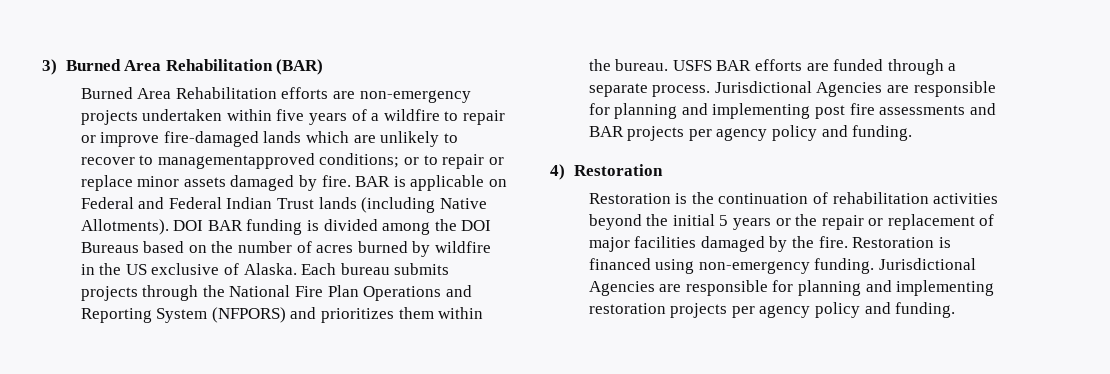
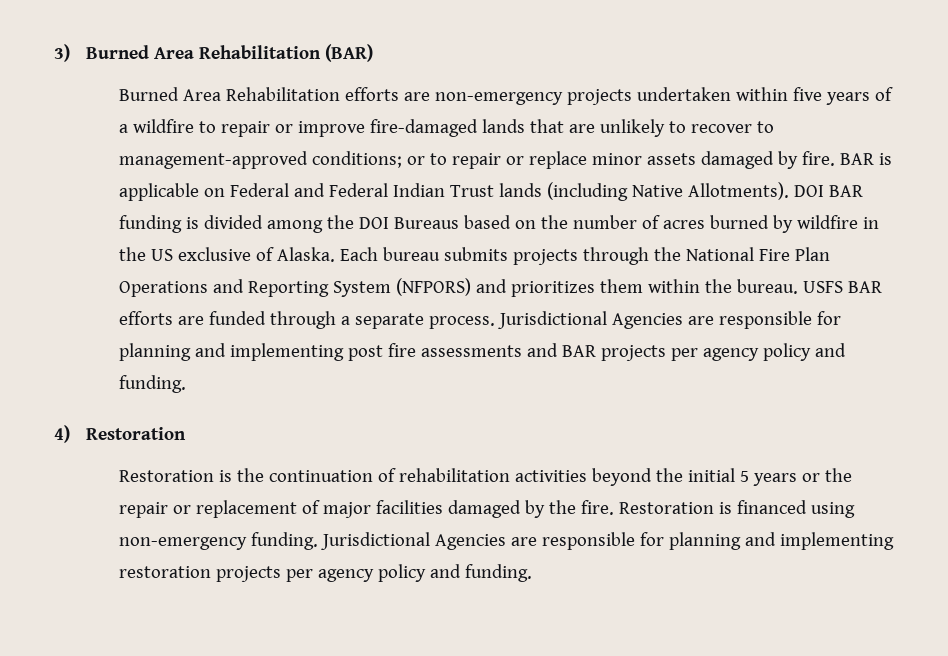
- Burned Area Rehabilitation efforts are non-emergency projects undertaken within five years of a wildfire to repair or improve fire-damaged lands which are unlikely to recover to managementapproved conditions; or to repair or replace minor assets damaged by fire.
+ Burned Area Rehabilitation efforts are non-emergency projects undertaken within five years of a wildfire to repair or improve fire-damaged lands that are unlikely to recover to management-approved conditions; or to repair or replace minor assets damaged by fire.

